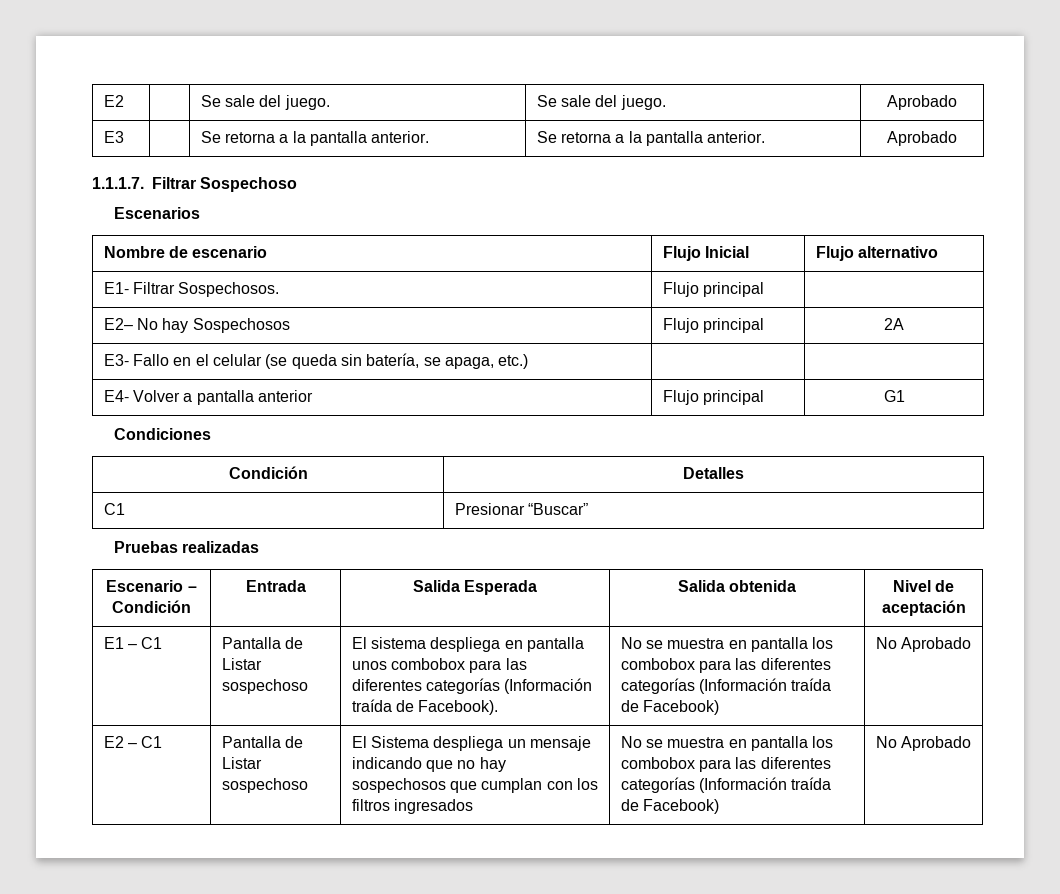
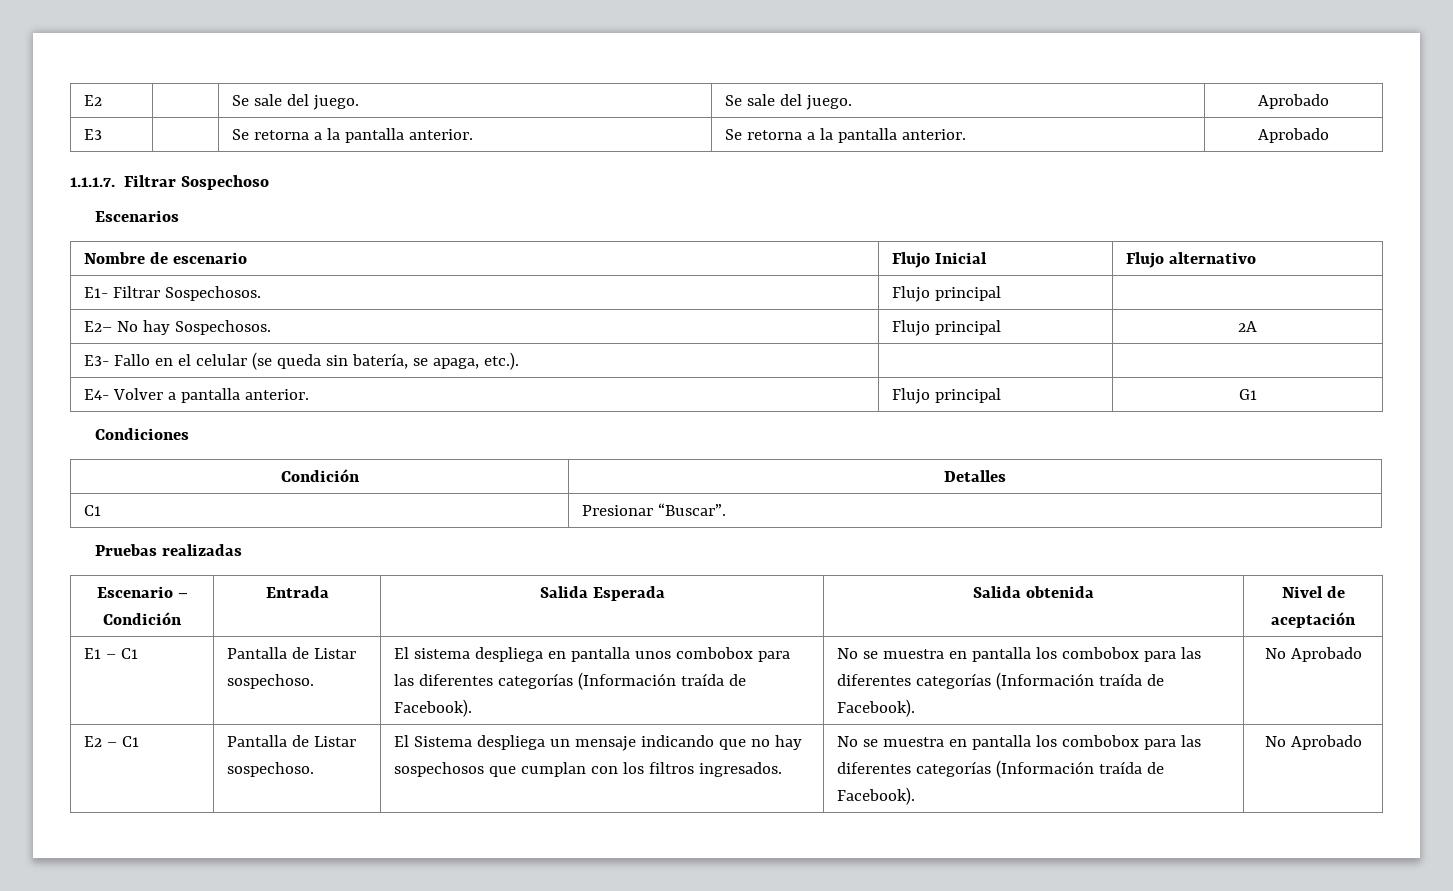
- E2– No hay Sospechosos | Flujo principal | 2A
+ E2– No hay Sospechosos. | Flujo principal | 2A
- E3- Fallo en el celular (se queda sin batería, se apaga, etc.) | |
+ E3- Fallo en el celular (se queda sin batería, se apaga, etc.). | |
- E4- Volver a pantalla anterior | Flujo principal | G1
+ E4- Volver a pantalla anterior. | Flujo principal | G1
- C1 | Presionar “Buscar”
+ C1 | Presionar “Buscar”.
- E1 – C1 | Pantalla de Listar sospechoso | El sistema despliega en pantalla unos combobox para las diferentes categorías (Información traída de Facebook). | No se muestra en pantalla los combobox para las diferentes categorías (Información traída de Facebook) | No Aprobado
+ E1 – C1 | Pantalla de Listar sospechoso. | El sistema despliega en pantalla unos combobox para las diferentes categorías (Información traída de Facebook). | No se muestra en pantalla los combobox para las diferentes categorías (Información traída de Facebook). | No Aprobado
- E2 – C1 | Pantalla de Listar sospechoso | El Sistema despliega un mensaje indicando que no hay sospechosos que cumplan con los filtros ingresados | No se muestra en pantalla los combobox para las diferentes categorías (Información traída de Facebook) | No Aprobado
+ E2 – C1 | Pantalla de Listar sospechoso. | El Sistema despliega un mensaje indicando que no hay sospechosos que cumplan con los filtros ingresados. | No se muestra en pantalla los combobox para las diferentes categorías (Información traída de Facebook). | No Aprobado

